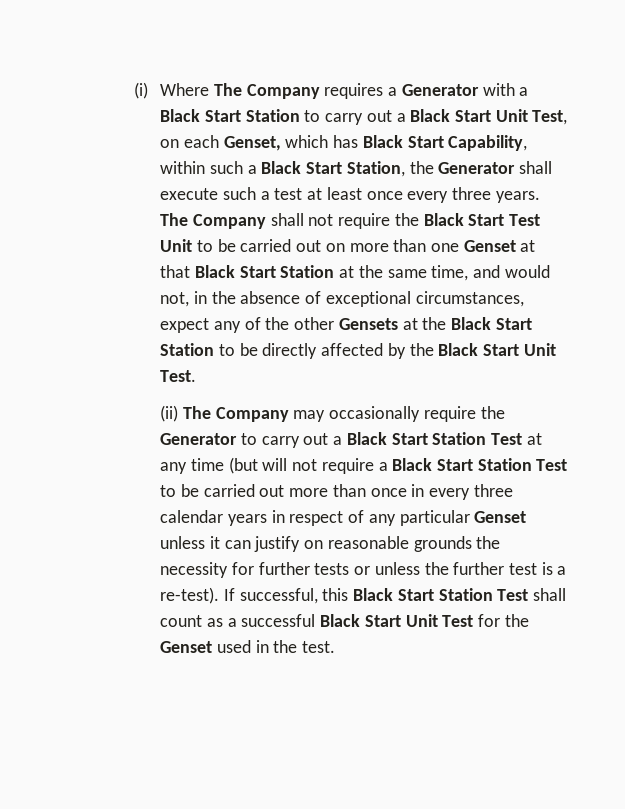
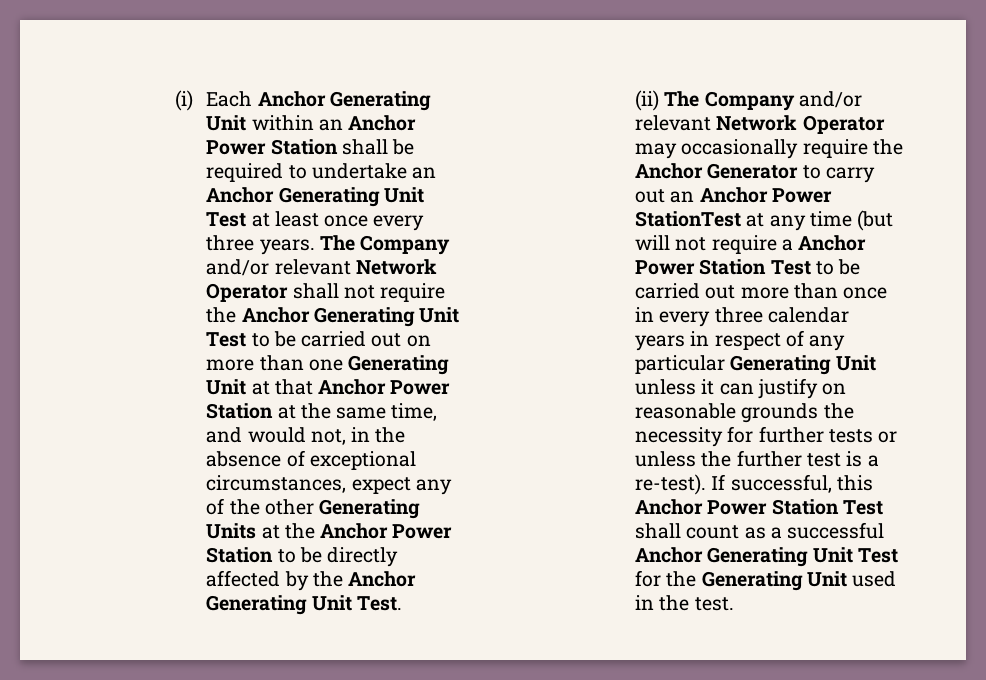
- (i) Where The Company requires a Generator with a Black Start Station to carry out a Black Start Unit Test, on each Genset, which has Black Start Capability, within such a Black Start Station, the Generator shall execute such a test at least once every three years.
+ (i) Each Anchor Generating Unit within an Anchor Power Station shall be required to undertake an Anchor Generating Unit Test at least once every three years.
- The Company shall not require the Black Start Test Unit to be carried out on more than one Genset at that Black Start Station at the same time, and would not, in the absence of exceptional circumstances, expect any of the other Gensets at the Black Start Station to be directly affected by the Black Start Unit Test.
+ The Company and/or relevant Network Operator shall not require the Anchor Generating Unit Test to be carried out on more than one Generating Unit at that Anchor Power Station at the same time, and would not, in the absence of exceptional circumstances, expect any of the other Generating Units at the Anchor Power Station to be directly affected by the Anchor Generating Unit Test.
- (ii) The Company may occasionally require the Generator to carry out a Black Start Station Test at any time (but will not require a Black Start Station Test to be carried out more than once in every three calendar years in respect of any particular Genset unless it can justify on reasonable grounds the necessity for further tests or unless the further test is a re-test).
+ (ii) The Company and/or relevant Network Operator may occasionally require the Anchor Generator to carry out an Anchor Power StationTest at any time (but will not require a Anchor Power Station Test to be carried out more than once in every three calendar years in respect of any particular Generating Unit unless it can justify on reasonable grounds the necessity for further tests or unless the further test is a re-test).
- If successful, this Black Start Station Test shall count as a successful Black Start Unit Test for the Genset used in the test.
+ If successful, this Anchor Power Station Test shall count as a successful Anchor Generating Unit Test for the Generating Unit used in the test.

